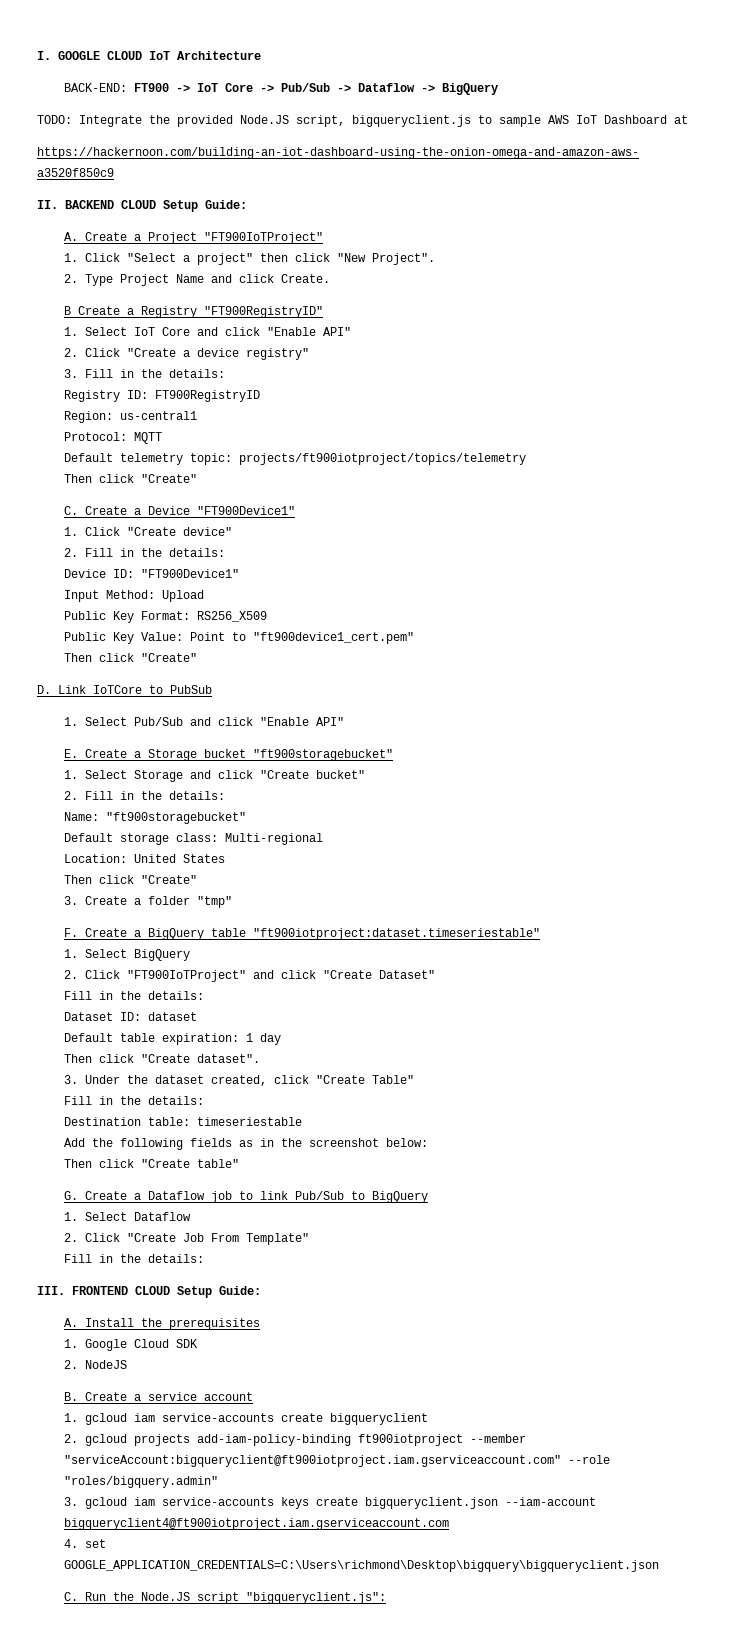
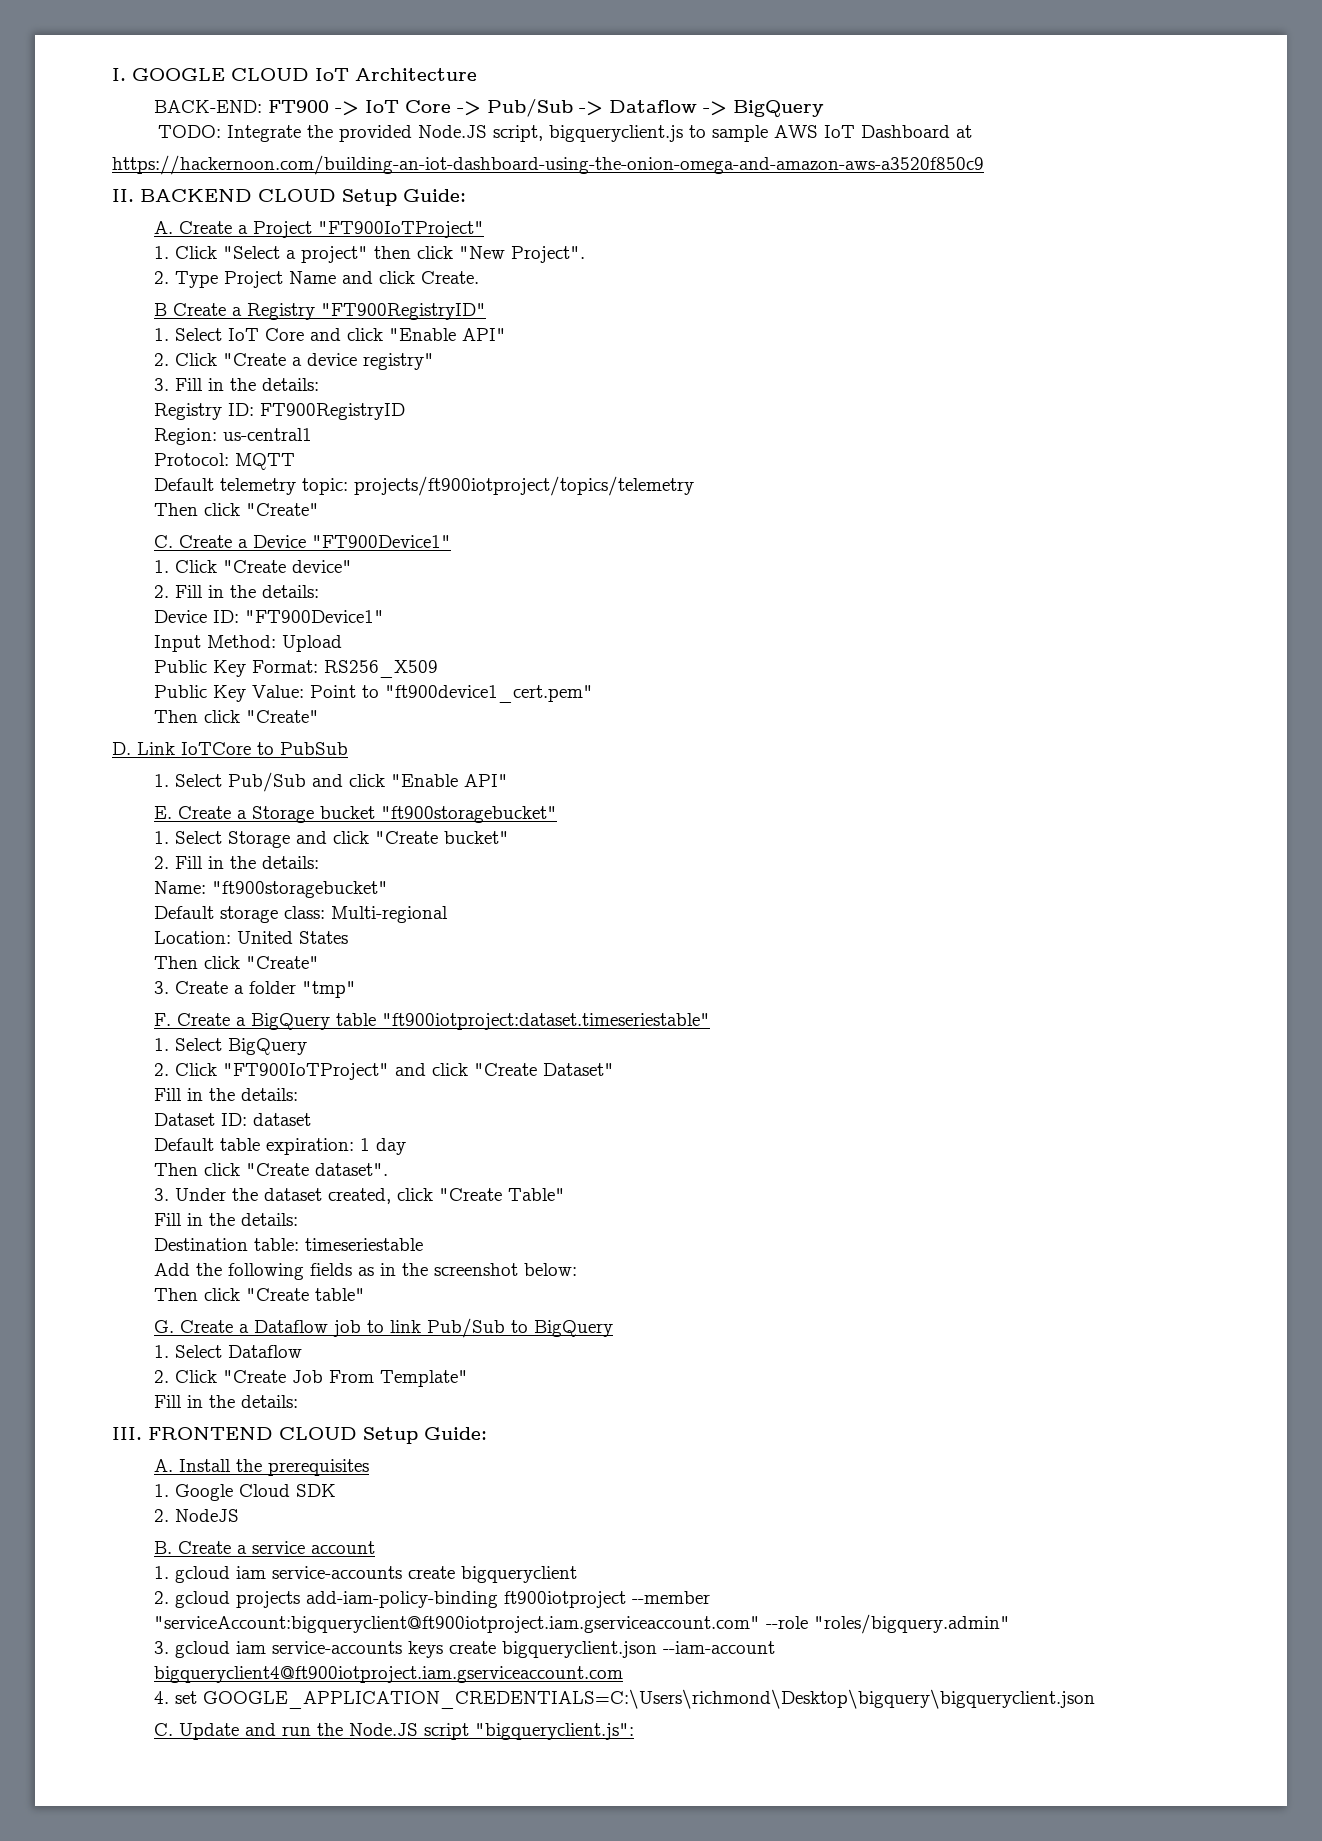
- C. Run the Node.JS script "bigqueryclient.js":
+ C. Update and run the Node.JS script "bigqueryclient.js":

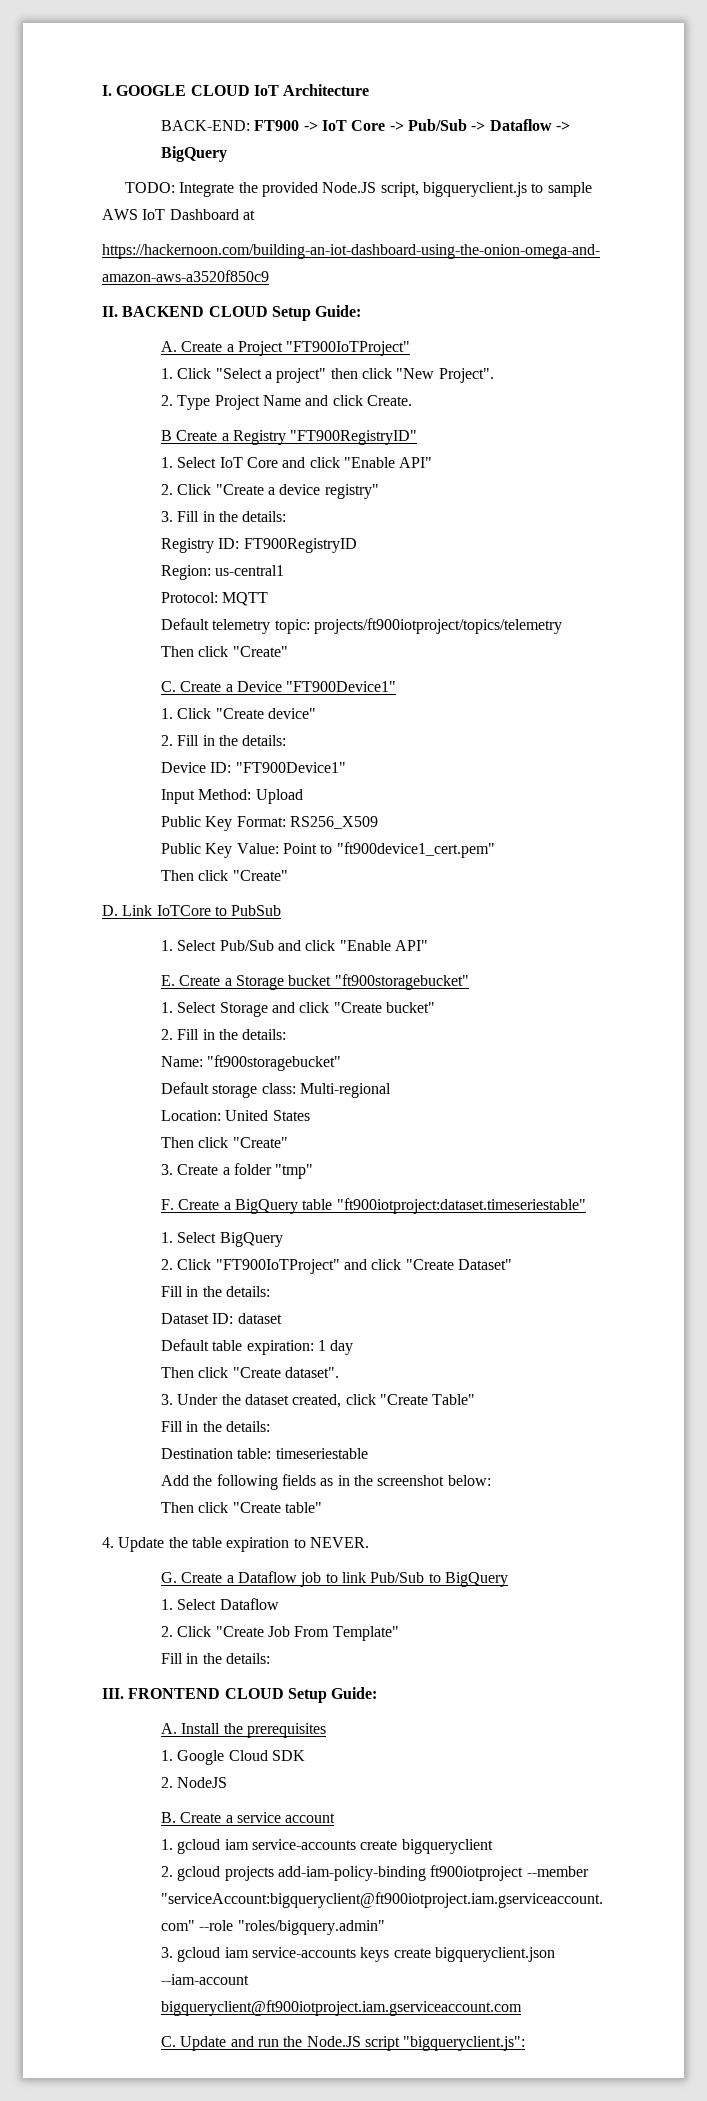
+ 4. Update the table expiration to NEVER.
- 3. gcloud iam service-accounts keys create bigqueryclient.json --iam-account bigqueryclient4@ft900iotproject.iam.gserviceaccount.com
- 4. set GOOGLE_APPLICATION_CREDENTIALS=C:\Users\richmond\Desktop\bigquery\bigqueryclient.json
+ 3. gcloud iam service-accounts keys create bigqueryclient.json --iam-account bigqueryclient@ft900iotproject.iam.gserviceaccount.com

